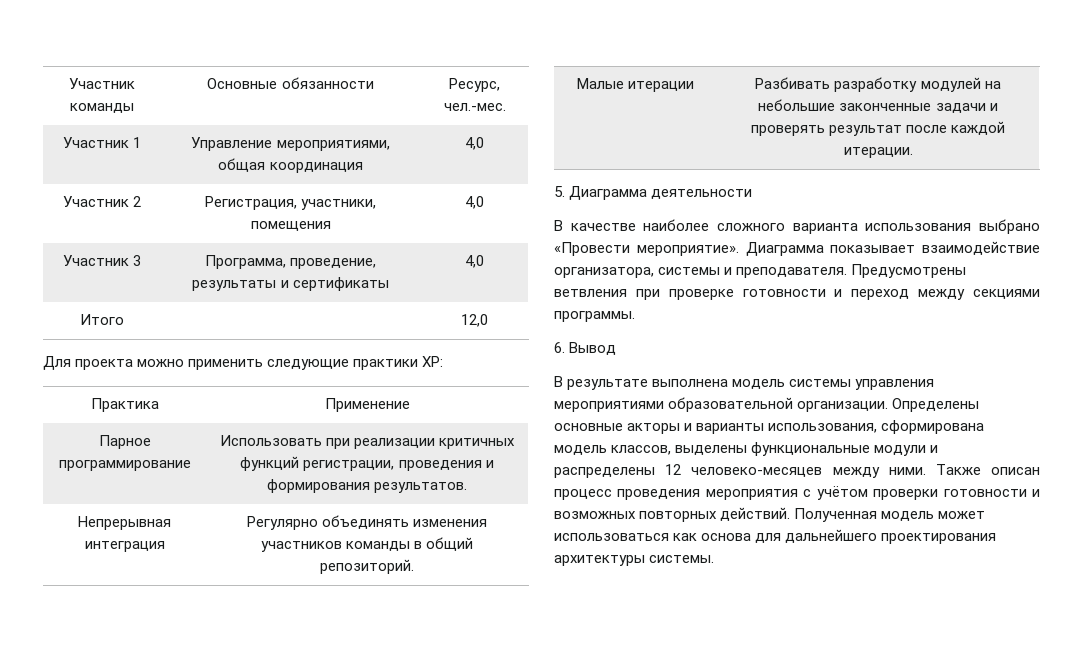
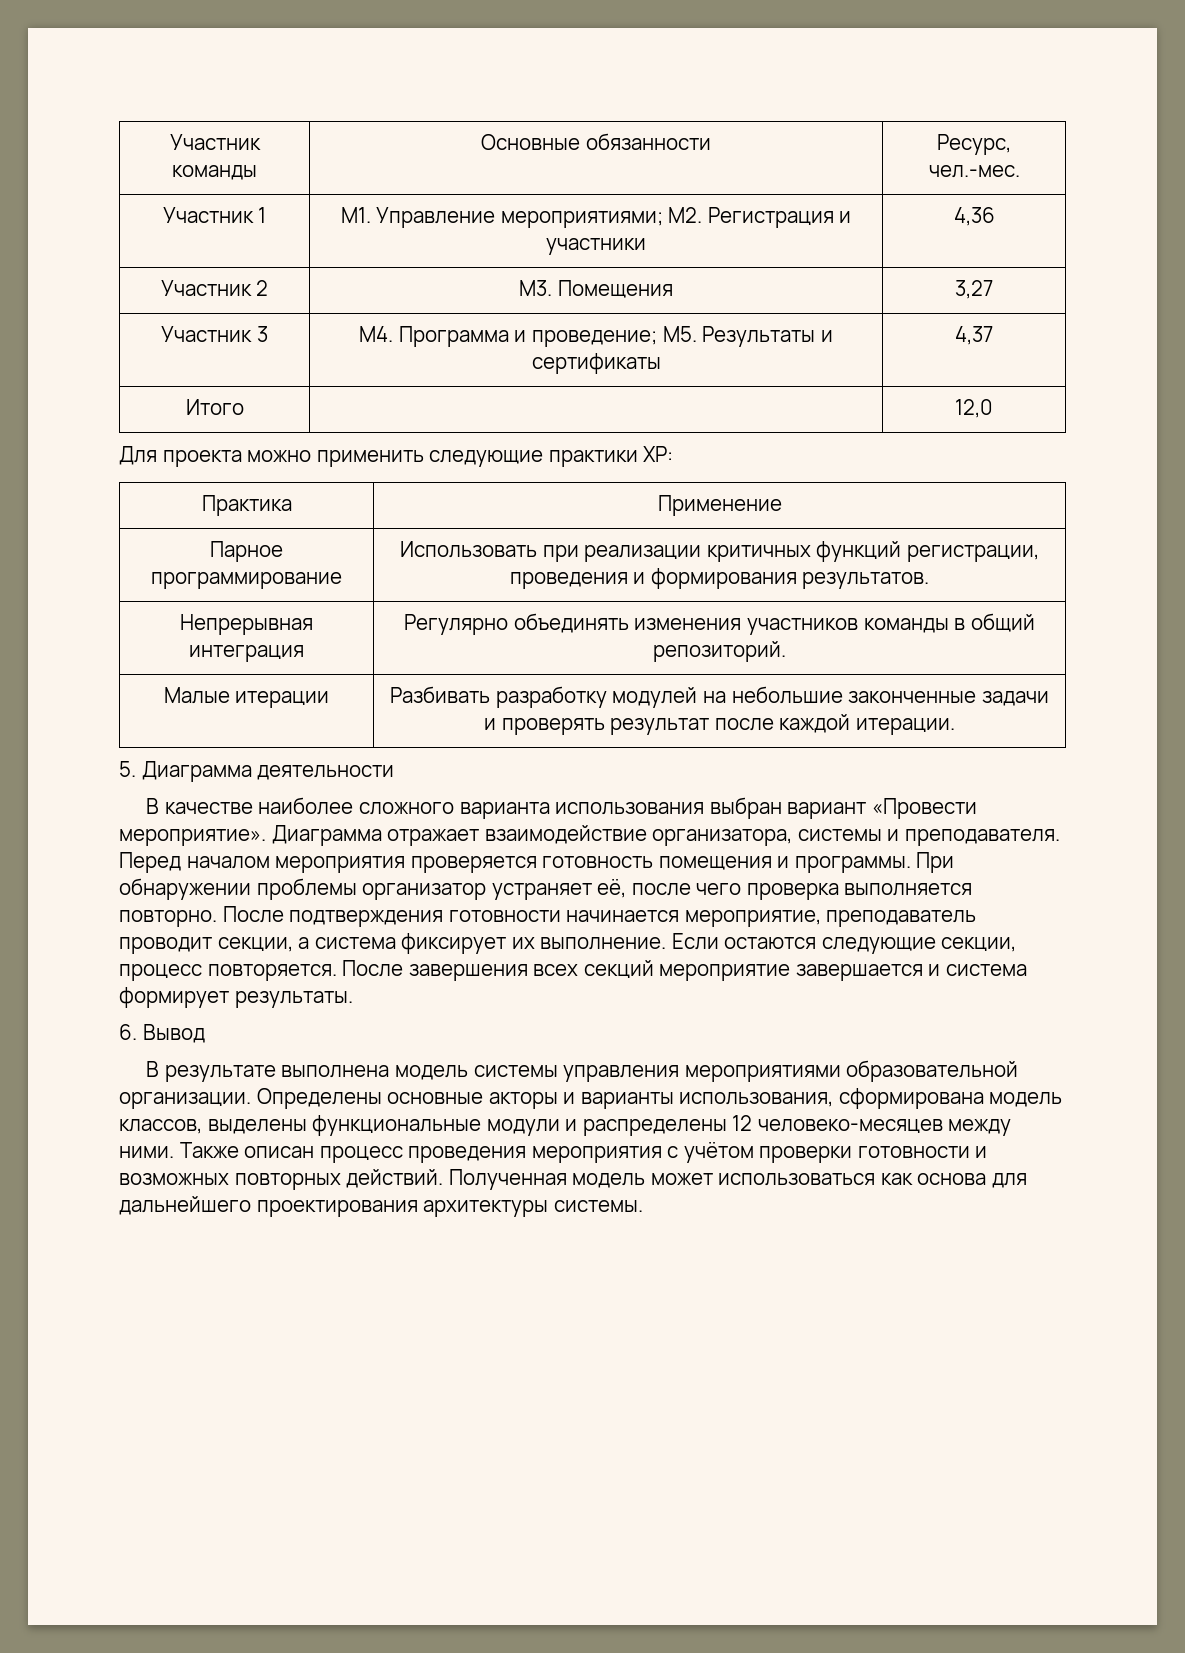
- Участник 1 | Управление мероприятиями, общая координация | 4,0
- Участник 2 | Регистрация, участники, помещения | 4,0
- Участник 3 | Программа, проведение, результаты и сертификаты | 4,0
+ Участник 1 | М1. Управление мероприятиями; М2. Регистрация и участники | 4,36
+ Участник 2 | М3. Помещения | 3,27
+ Участник 3 | М4. Программа и проведение; М5. Результаты и сертификаты | 4,37
- В качестве наиболее сложного варианта использования выбрано «Провести мероприятие».
+ В качестве наиболее сложного варианта использования выбран вариант «Провести мероприятие».
- Диаграмма показывает взаимодействие организатора, системы и преподавателя.
+ Диаграмма отражает взаимодействие организатора, системы и преподавателя.
- Предусмотрены ветвления при проверке готовности и переход между секциями программы.
+ Перед началом мероприятия проверяется готовность помещения и программы. При обнаружении проблемы организатор устраняет её, после чего проверка выполняется повторно. После подтверждения готовности начинается мероприятие, преподаватель проводит секции, а система фиксирует их выполнение. Если остаются следующие секции, процесс повторяется. После завершения всех секций мероприятие завершается и система формирует результаты.

